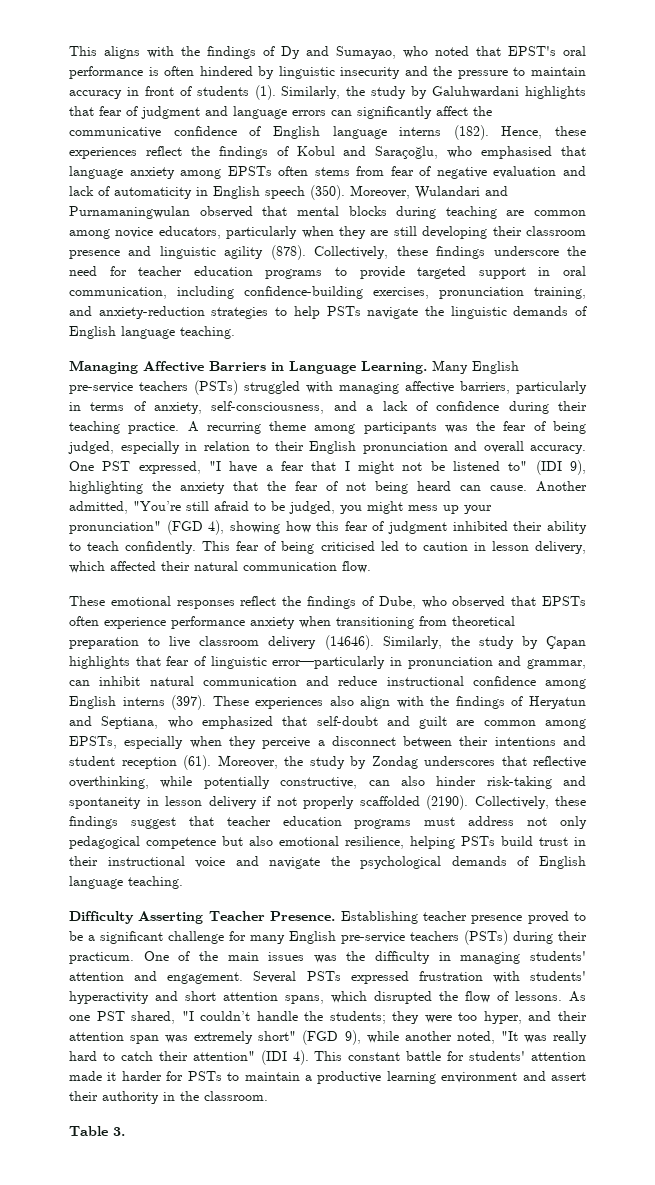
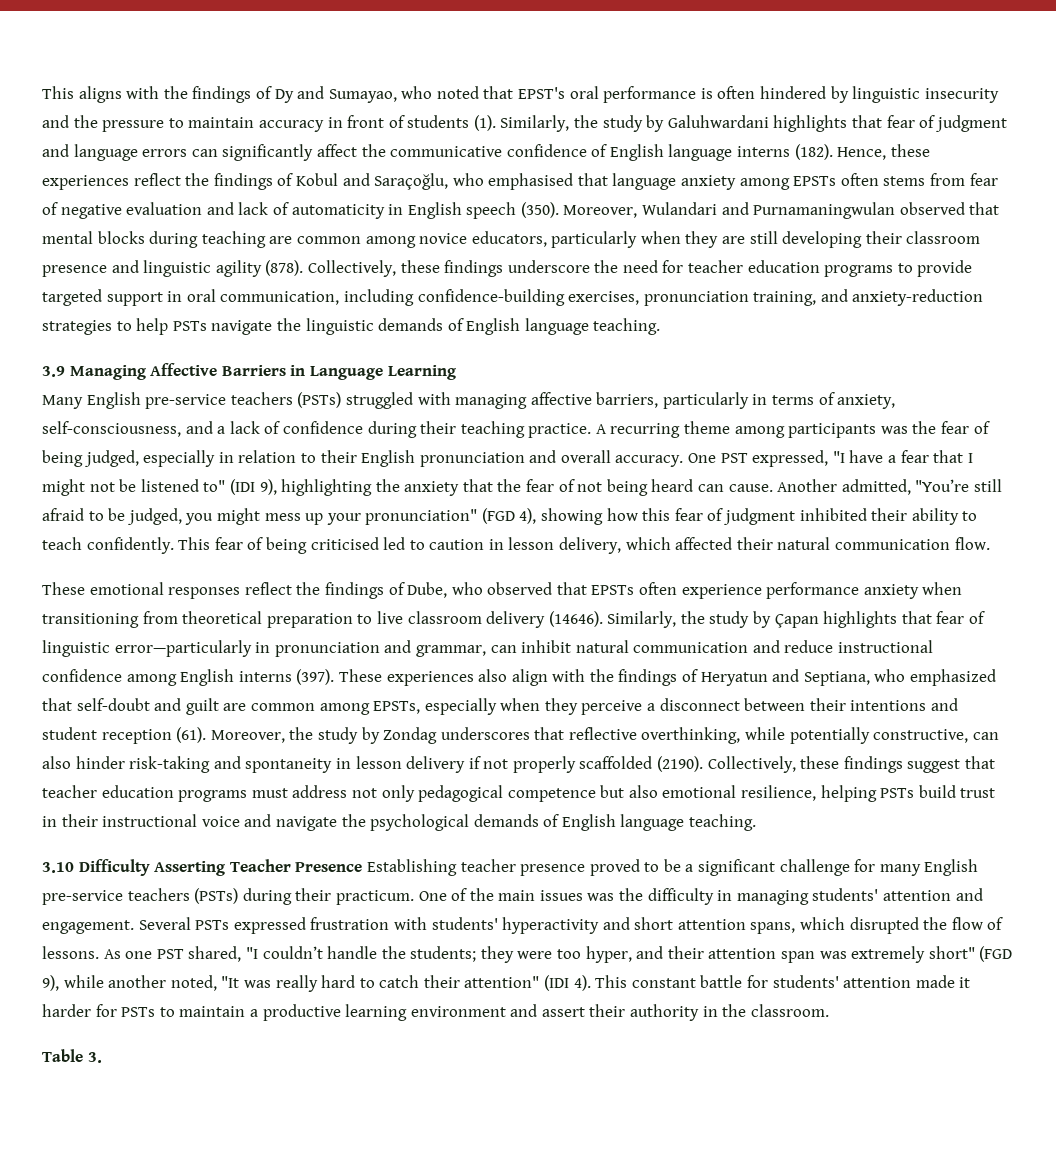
- Managing Affective Barriers in Language Learning. Many English pre-service teachers (PSTs) struggled with managing affective barriers, particularly in terms of anxiety, self-consciousness, and a lack of confidence during their teaching practice.
+ 3.9 Managing Affective Barriers in Language Learning
+ Many English pre-service teachers (PSTs) struggled with managing affective barriers, particularly in terms of anxiety, self-consciousness, and a lack of confidence during their teaching practice.
- Difficulty Asserting Teacher Presence. Establishing teacher presence proved to be a significant challenge for many English pre-service teachers (PSTs) during their practicum.
+ 3.10 Difficulty Asserting Teacher Presence Establishing teacher presence proved to be a significant challenge for many English pre-service teachers (PSTs) during their practicum.

